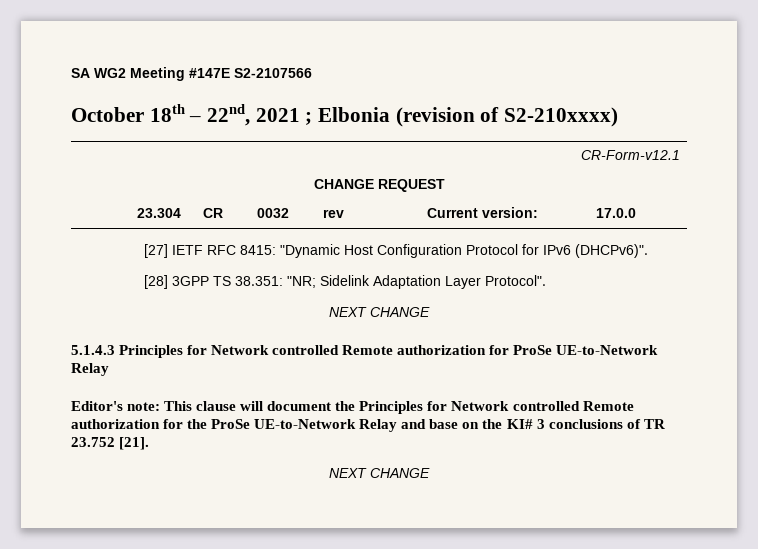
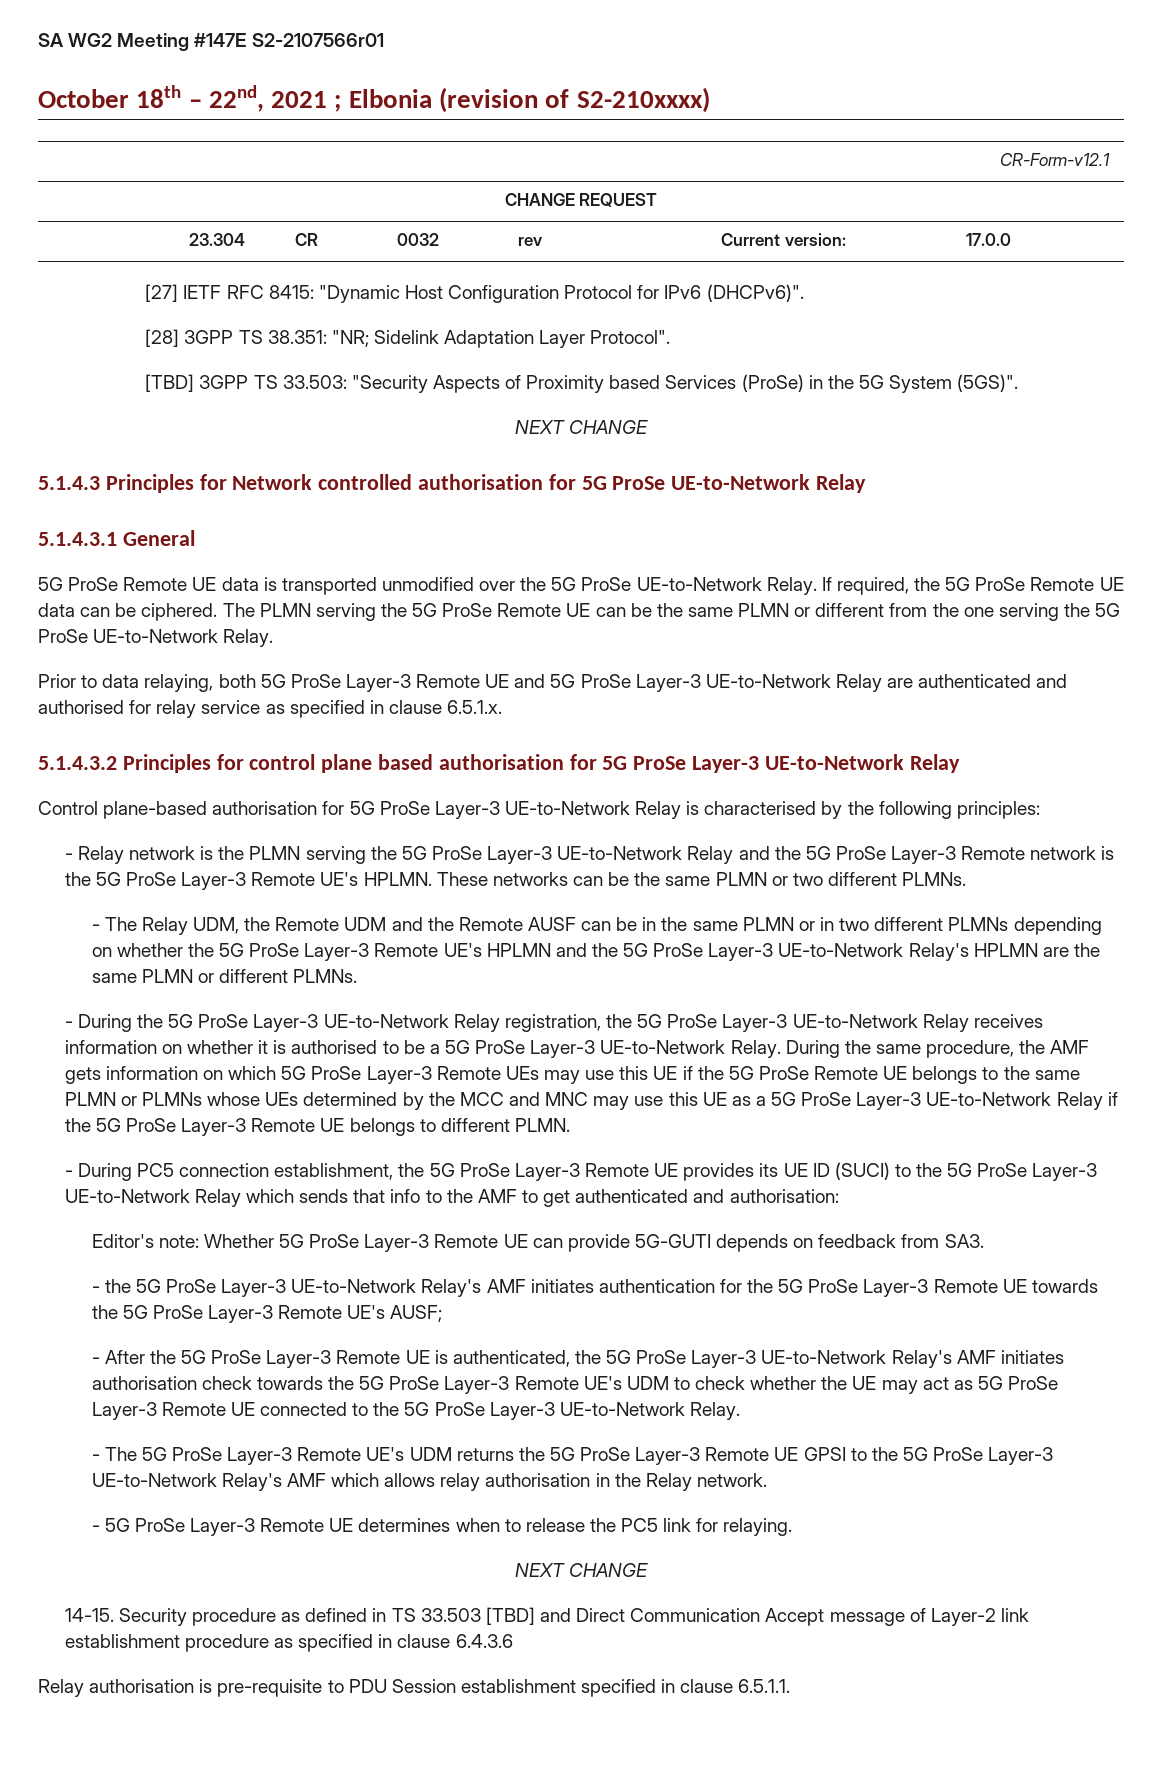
- SA WG2 Meeting #147E S2-2107566
+ SA WG2 Meeting #147E S2-2107566r01
+ [TBD] 3GPP TS 33.503: "Security Aspects of Proximity based Services (ProSe) in the 5G System (5GS)".
- 5.1.4.3 Principles for Network controlled Remote authorization for ProSe UE-to-Network Relay
+ 5.1.4.3 Principles for Network controlled authorisation for 5G ProSe UE-to-Network Relay
- Editor's note: This clause will document the Principles for Network controlled Remote authorization for the ProSe UE-to-Network Relay and base on the KI# 3 conclusions of TR 23.752 [21].
+ 5.1.4.3.1 General
+ 5G ProSe Remote UE data is transported unmodified over the 5G ProSe UE-to-Network Relay. If required, the 5G ProSe Remote UE data can be ciphered. The PLMN serving the 5G ProSe Remote UE can be the same PLMN or different from the one serving the 5G ProSe UE-to-Network Relay.
+ Prior to data relaying, both 5G ProSe Layer-3 Remote UE and 5G ProSe Layer-3 UE-to-Network Relay are authenticated and authorised for relay service as specified in clause 6.5.1.x.
+ 5.1.4.3.2 Principles for control plane based authorisation for 5G ProSe Layer-3 UE-to-Network Relay
+ Control plane-based authorisation for 5G ProSe Layer-3 UE-to-Network Relay is characterised by the following principles:
+ - Relay network is the PLMN serving the 5G ProSe Layer-3 UE-to-Network Relay and the 5G ProSe Layer-3 Remote network is the 5G ProSe Layer-3 Remote UE's HPLMN. These networks can be the same PLMN or two different PLMNs.
+ - The Relay UDM, the Remote UDM and the Remote AUSF can be in the same PLMN or in two different PLMNs depending on whether the 5G ProSe Layer-3 Remote UE's HPLMN and the 5G ProSe Layer-3 UE-to-Network Relay's HPLMN are the same PLMN or different PLMNs.
+ - During the 5G ProSe Layer-3 UE-to-Network Relay registration, the 5G ProSe Layer-3 UE-to-Network Relay receives information on whether it is authorised to be a 5G ProSe Layer-3 UE-to-Network Relay. During the same procedure, the AMF gets information on which 5G ProSe Layer-3 Remote UEs may use this UE if the 5G ProSe Remote UE belongs to the same PLMN or PLMNs whose UEs determined by the MCC and MNC may use this UE as a 5G ProSe Layer-3 UE-to-Network Relay if the 5G ProSe Layer-3 Remote UE belongs to different PLMN.
+ - During PC5 connection establishment, the 5G ProSe Layer-3 Remote UE provides its UE ID (SUCI) to the 5G ProSe Layer-3 UE-to-Network Relay which sends that info to the AMF to get authenticated and authorisation:
+ Editor's note: Whether 5G ProSe Layer-3 Remote UE can provide 5G-GUTI depends on feedback from SA3.
+ - the 5G ProSe Layer-3 UE-to-Network Relay's AMF initiates authentication for the 5G ProSe Layer-3 Remote UE towards the 5G ProSe Layer-3 Remote UE's AUSF;
+ - After the 5G ProSe Layer-3 Remote UE is authenticated, the 5G ProSe Layer-3 UE-to-Network Relay's AMF initiates authorisation check towards the 5G ProSe Layer-3 Remote UE's UDM to check whether the UE may act as 5G ProSe Layer-3 Remote UE connected to the 5G ProSe Layer-3 UE-to-Network Relay.
+ - The 5G ProSe Layer-3 Remote UE's UDM returns the 5G ProSe Layer-3 Remote UE GPSI to the 5G ProSe Layer-3 UE-to-Network Relay's AMF which allows relay authorisation in the Relay network.
+ - 5G ProSe Layer-3 Remote UE determines when to release the PC5 link for relaying.
  NEXT CHANGE
+ 14-15. Security procedure as defined in TS 33.503 [TBD] and Direct Communication Accept message of Layer-2 link establishment procedure as specified in clause 6.4.3.6
+ Relay authorisation is pre-requisite to PDU Session establishment specified in clause 6.5.1.1.

